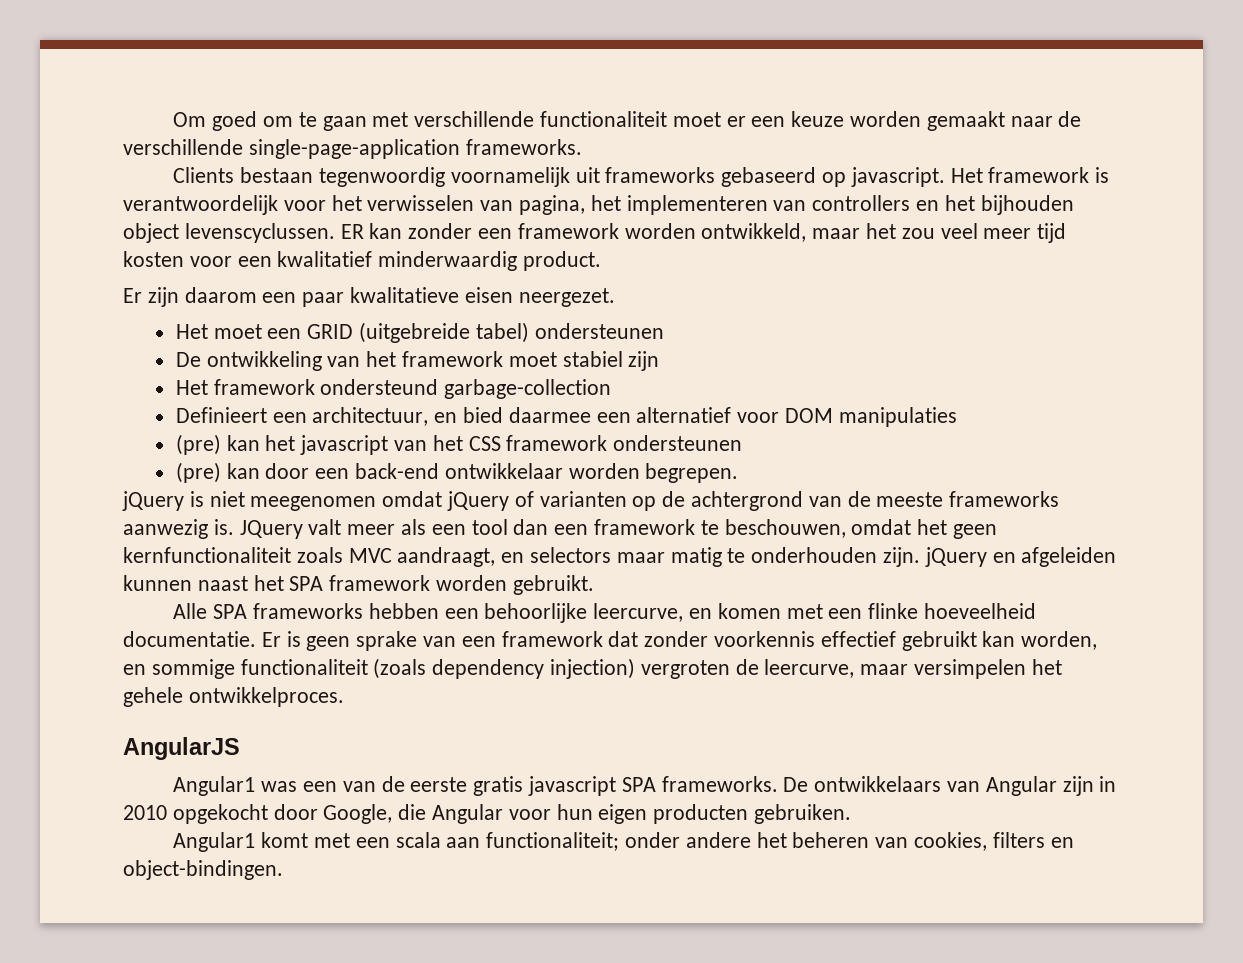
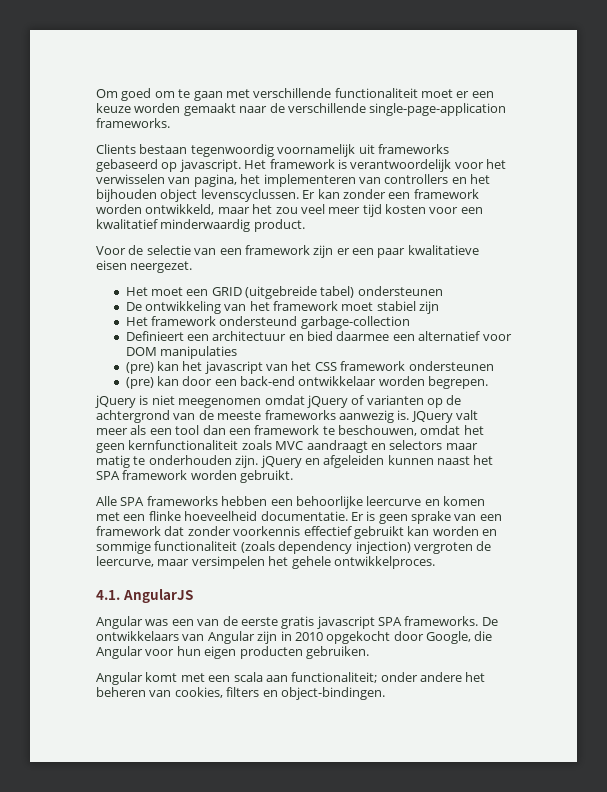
- ER kan zonder een framework worden ontwikkeld, maar het zou veel meer tijd kosten voor een kwalitatief minderwaardig product.
+ Er kan zonder een framework worden ontwikkeld, maar het zou veel meer tijd kosten voor een kwalitatief minderwaardig product.
- Er zijn daarom een paar kwalitatieve eisen neergezet.
+ Voor de selectie van een framework zijn er een paar kwalitatieve eisen neergezet.
- Definieert een architectuur, en bied daarmee een alternatief voor DOM manipulaties
+ Definieert een architectuur en bied daarmee een alternatief voor DOM manipulaties
- JQuery valt meer als een tool dan een framework te beschouwen, omdat het geen kernfunctionaliteit zoals MVC aandraagt, en selectors maar matig te onderhouden zijn. jQuery en afgeleiden kunnen naast het SPA framework worden gebruikt.
+ JQuery valt meer als een tool dan een framework te beschouwen, omdat het geen kernfunctionaliteit zoals MVC aandraagt en selectors maar matig te onderhouden zijn. jQuery en afgeleiden kunnen naast het SPA framework worden gebruikt.
- Alle SPA frameworks hebben een behoorlijke leercurve, en komen met een flinke hoeveelheid documentatie.
+ Alle SPA frameworks hebben een behoorlijke leercurve en komen met een flinke hoeveelheid documentatie.
- Er is geen sprake van een framework dat zonder voorkennis effectief gebruikt kan worden, en sommige functionaliteit (zoals dependency injection) vergroten de leercurve, maar versimpelen het gehele ontwikkelproces.
+ Er is geen sprake van een framework dat zonder voorkennis effectief gebruikt kan worden en sommige functionaliteit (zoals dependency injection) vergroten de leercurve, maar versimpelen het gehele ontwikkelproces.
- AngularJS
+ 4.1. AngularJS
- Angular1 was een van de eerste gratis javascript SPA frameworks.
+ Angular was een van de eerste gratis javascript SPA frameworks.
- Angular1 komt met een scala aan functionaliteit; onder andere het beheren van cookies, filters en object-bindingen.
+ Angular komt met een scala aan functionaliteit; onder andere het beheren van cookies, filters en object-bindingen.

